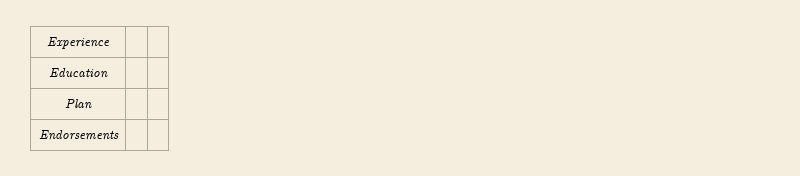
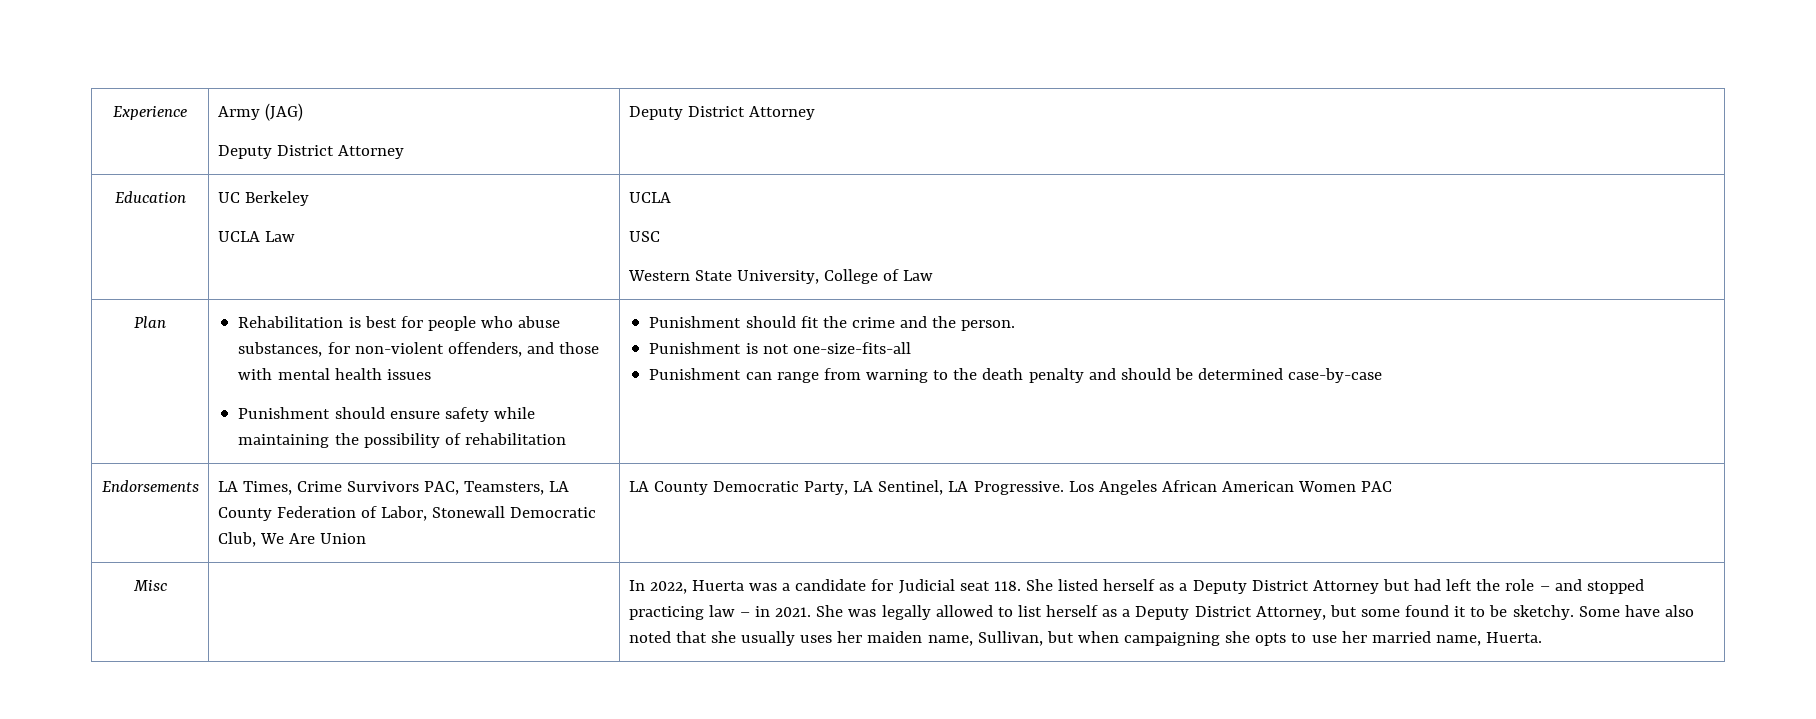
- Experience | |
- Education | |
- Plan | |
- Endorsements | |
+ Experience | Army (JAG)
+ Deputy District Attorney | Deputy District Attorney
+ Education | UC Berkeley
+ UCLA Law | UCLA
+ USC
+ Western State University, College of Law
+ Plan | Rehabilitation is best for people who abuse substances, for non-violent offenders, and those with mental health issues
+ Punishment should ensure safety while maintaining the possibility of rehabilitation | Punishment should fit the crime and the person.
+ Punishment is not one-size-fits-all
+ Punishment can range from warning to the death penalty and should be determined case-by-case
+ Endorsements | LA Times, Crime Survivors PAC, Teamsters, LA County Federation of Labor, Stonewall Democratic Club, We Are Union | LA County Democratic Party, LA Sentinel, LA Progressive. Los Angeles African American Women PAC
+ Misc | | In 2022, Huerta was a candidate for Judicial seat 118. She listed herself as a Deputy District Attorney but had left the role – and stopped practicing law – in 2021. She was legally allowed to list herself as a Deputy District Attorney, but some found it to be sketchy. Some have also noted that she usually uses her maiden name, Sullivan, but when campaigning she opts to use her married name, Huerta.

